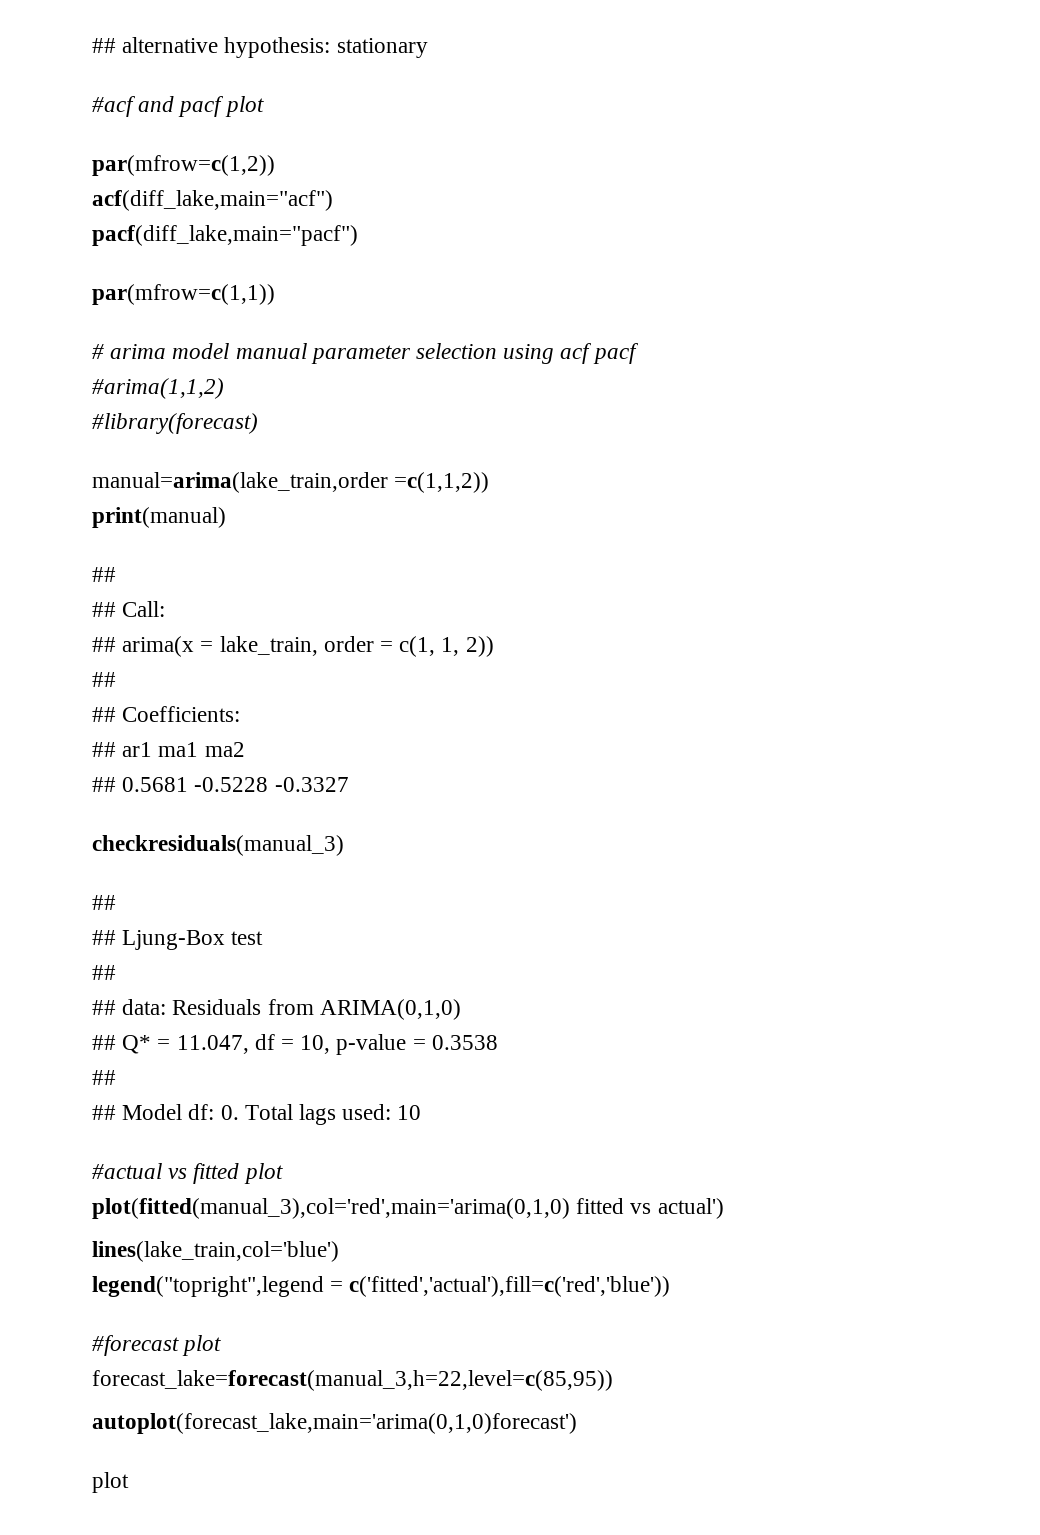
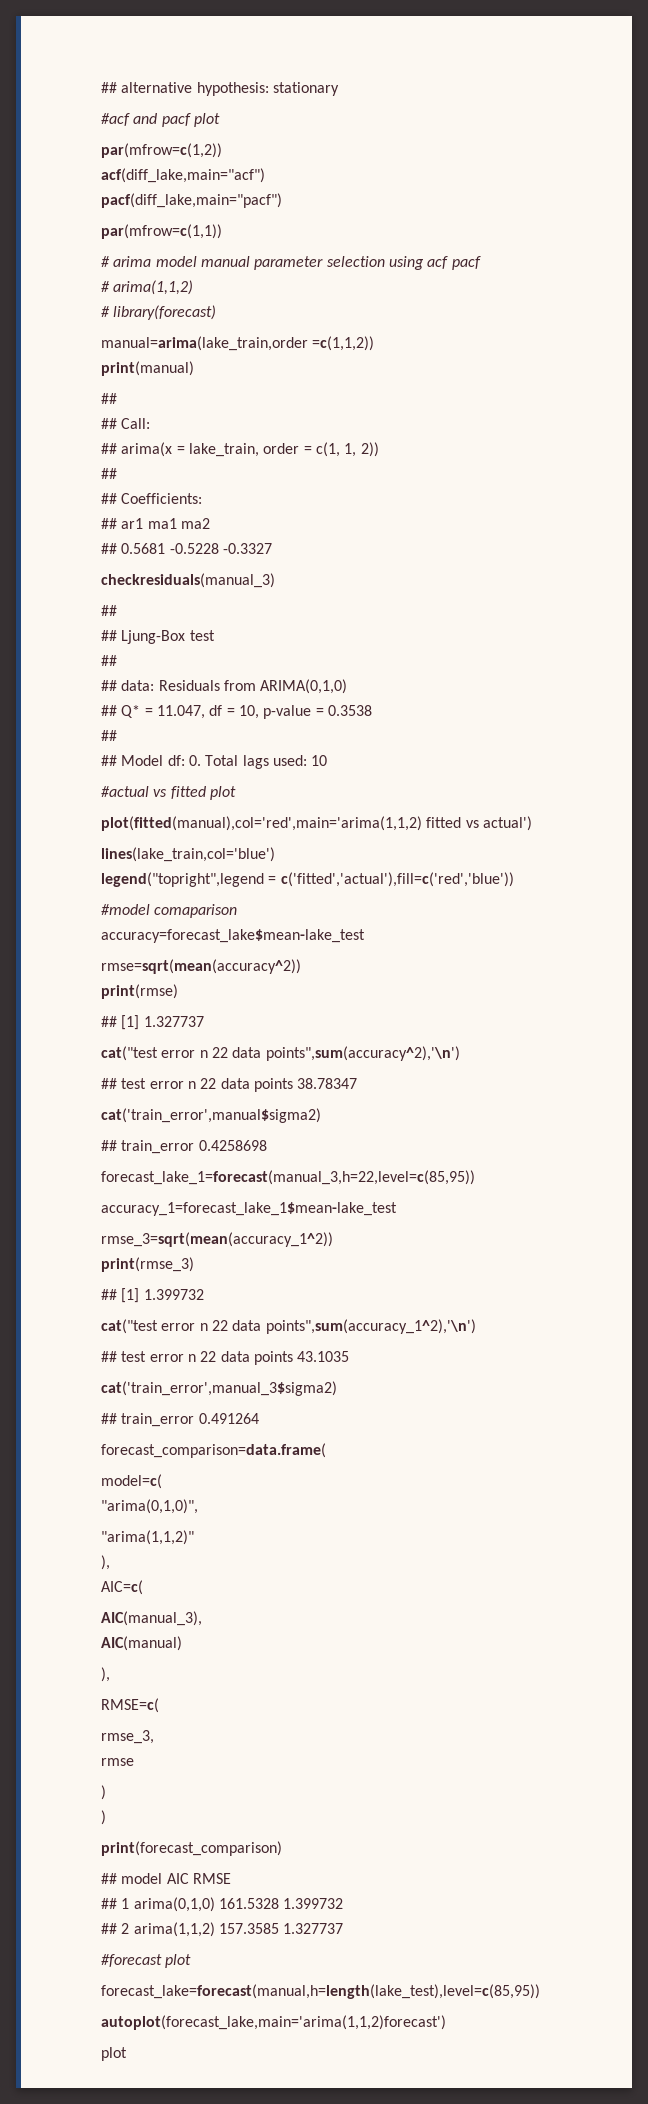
- #arima(1,1,2)
- #library(forecast)
+ # arima(1,1,2)
+ # library(forecast)
- plot(fitted(manual_3),col='red',main='arima(0,1,0) fitted vs actual')
+ plot(fitted(manual),col='red',main='arima(1,1,2) fitted vs actual')
+ #model comaparison
+ accuracy=forecast_lake$mean-lake_test
+ rmse=sqrt(mean(accuracy^2))
+ print(rmse)
+ ## [1] 1.327737
+ cat("test error n 22 data points",sum(accuracy^2),'\n')
+ ## test error n 22 data points 38.78347
+ cat('train_error',manual$sigma2)
+ ## train_error 0.4258698
+ forecast_lake_1=forecast(manual_3,h=22,level=c(85,95))
+ accuracy_1=forecast_lake_1$mean-lake_test
+ rmse_3=sqrt(mean(accuracy_1^2))
+ print(rmse_3)
+ ## [1] 1.399732
+ cat("test error n 22 data points",sum(accuracy_1^2),'\n')
+ ## test error n 22 data points 43.1035
+ cat('train_error',manual_3$sigma2)
+ ## train_error 0.491264
+ forecast_comparison=data.frame(
+ model=c(
+ "arima(0,1,0)",
+ "arima(1,1,2)"
+ ),
+ AIC=c(
+ AIC(manual_3),
+ AIC(manual)
+ ),
+ RMSE=c(
+ rmse_3,
+ rmse
+ )
+ )
+ print(forecast_comparison)
+ ## model AIC RMSE
+ ## 1 arima(0,1,0) 161.5328 1.399732
+ ## 2 arima(1,1,2) 157.3585 1.327737
- forecast_lake=forecast(manual_3,h=22,level=c(85,95))
- autoplot(forecast_lake,main='arima(0,1,0)forecast')
+ forecast_lake=forecast(manual,h=length(lake_test),level=c(85,95))
+ autoplot(forecast_lake,main='arima(1,1,2)forecast')

